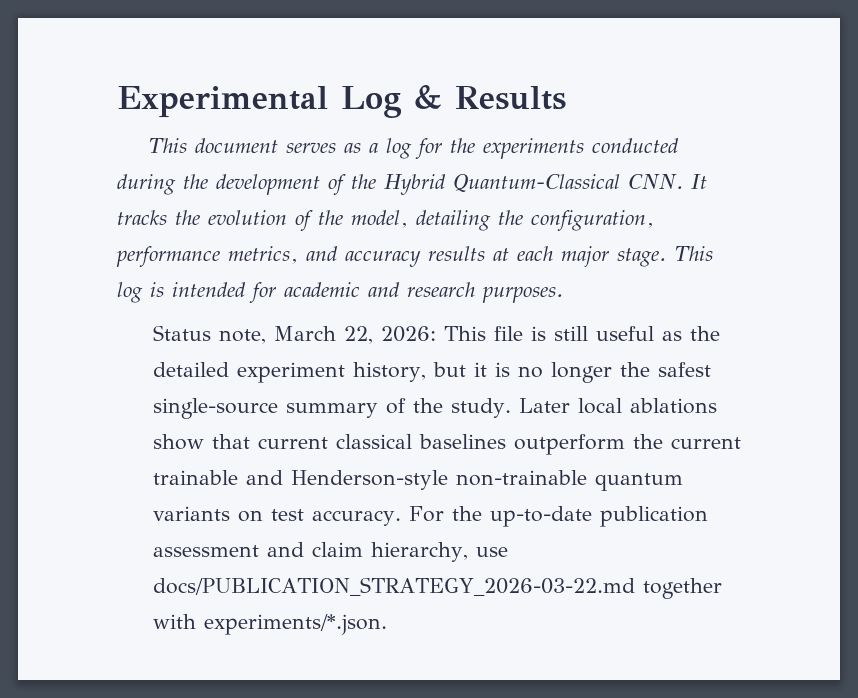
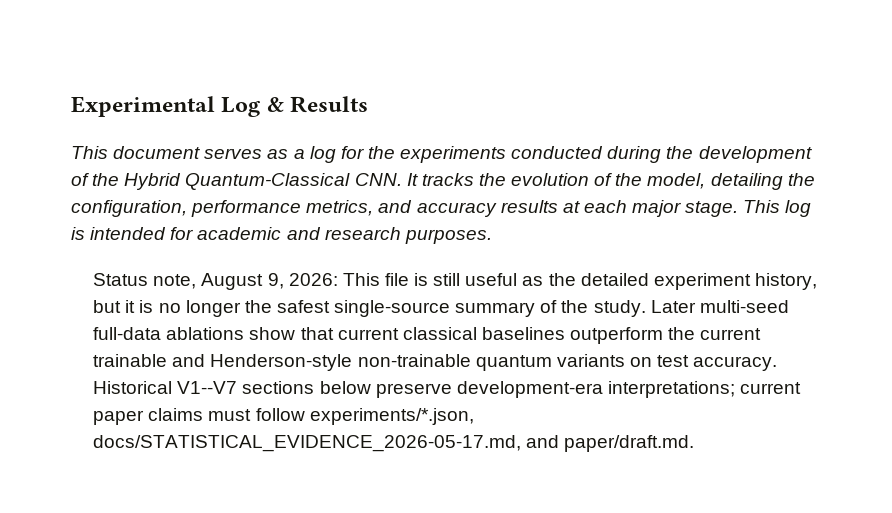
- Status note, March 22, 2026: This file is still useful as the detailed experiment history, but it is no longer the safest single-source summary of the study.
+ Status note, August 9, 2026: This file is still useful as the detailed experiment history, but it is no longer the safest single-source summary of the study.
- Later local ablations show that current classical baselines outperform the current trainable and Henderson-style non-trainable quantum variants on test accuracy.
+ Later multi-seed full-data ablations show that current classical baselines outperform the current trainable and Henderson-style non-trainable quantum variants on test accuracy.
- For the up-to-date publication assessment and claim hierarchy, use docs/PUBLICATION_STRATEGY_2026-03-22.md together with experiments/*.json.
+ Historical V1--V7 sections below preserve development-era interpretations; current paper claims must follow experiments/*.json, docs/STATISTICAL_EVIDENCE_2026-05-17.md, and paper/draft.md.

